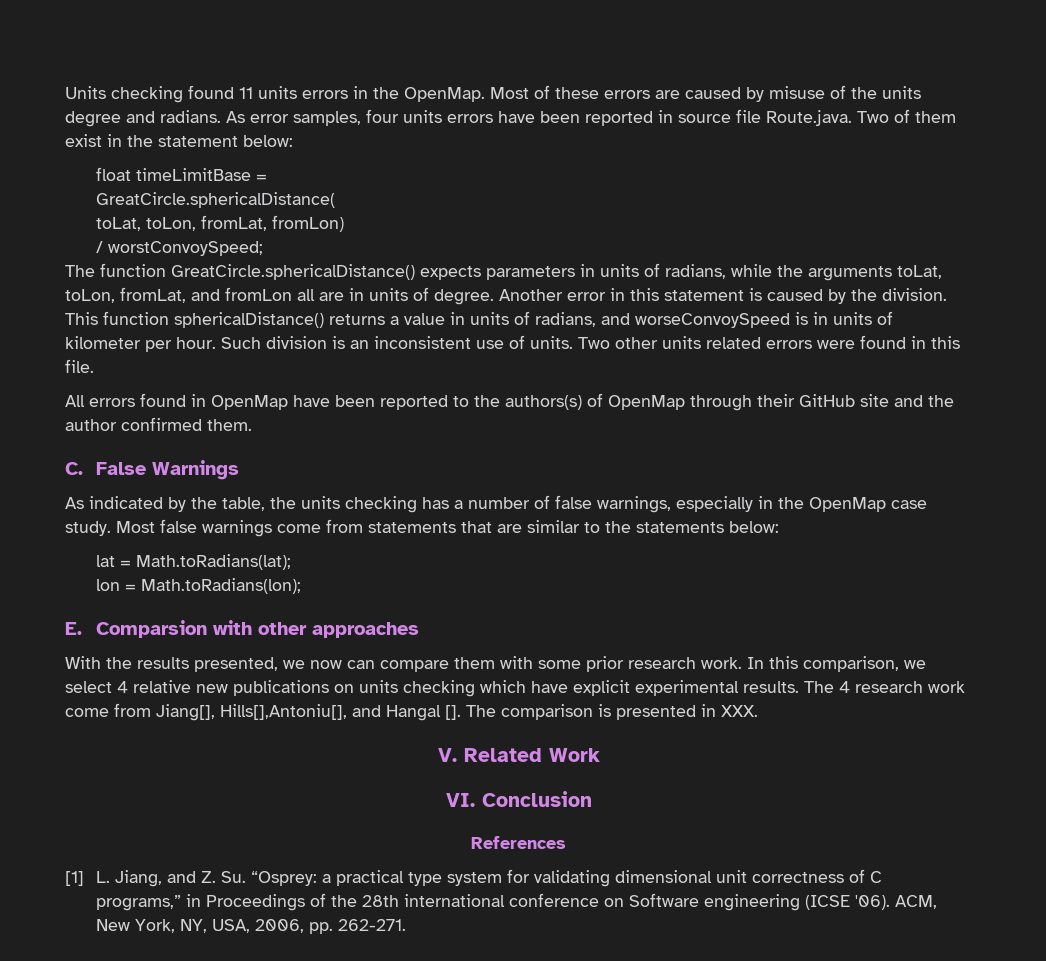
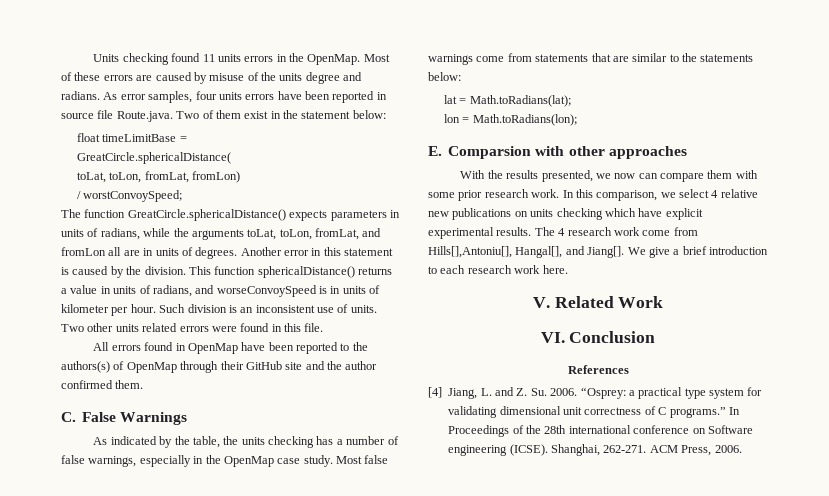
- The function GreatCircle.sphericalDistance() expects parameters in units of radians, while the arguments toLat, toLon, fromLat, and fromLon all are in units of degree.
+ The function GreatCircle.sphericalDistance() expects parameters in units of radians, while the arguments toLat, toLon, fromLat, and fromLon all are in units of degrees.
- The 4 research work come from Jiang[], Hills[],Antoniu[], and Hangal []. The comparison is presented in XXX.
+ The 4 research work come from Hills[],Antoniu[], Hangal[], and Jiang[]. We give a brief introduction to each research work here.
- [1] L. Jiang, and Z. Su. “Osprey: a practical type system for validating dimensional unit correctness of C programs,” in Proceedings of the 28th international conference on Software engineering (ICSE '06). ACM, New York, NY, USA, 2006, pp. 262-271.
+ [4] Jiang, L. and Z. Su. 2006. “Osprey: a practical type system for validating dimensional unit correctness of C programs.” In Proceedings of the 28th international conference on Software engineering (ICSE). Shanghai, 262-271. ACM Press, 2006.

